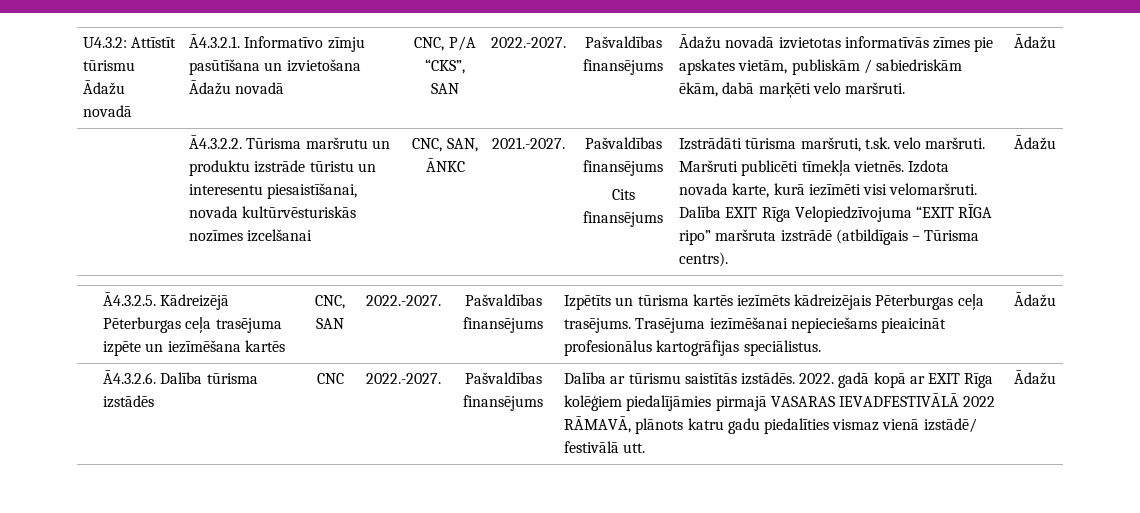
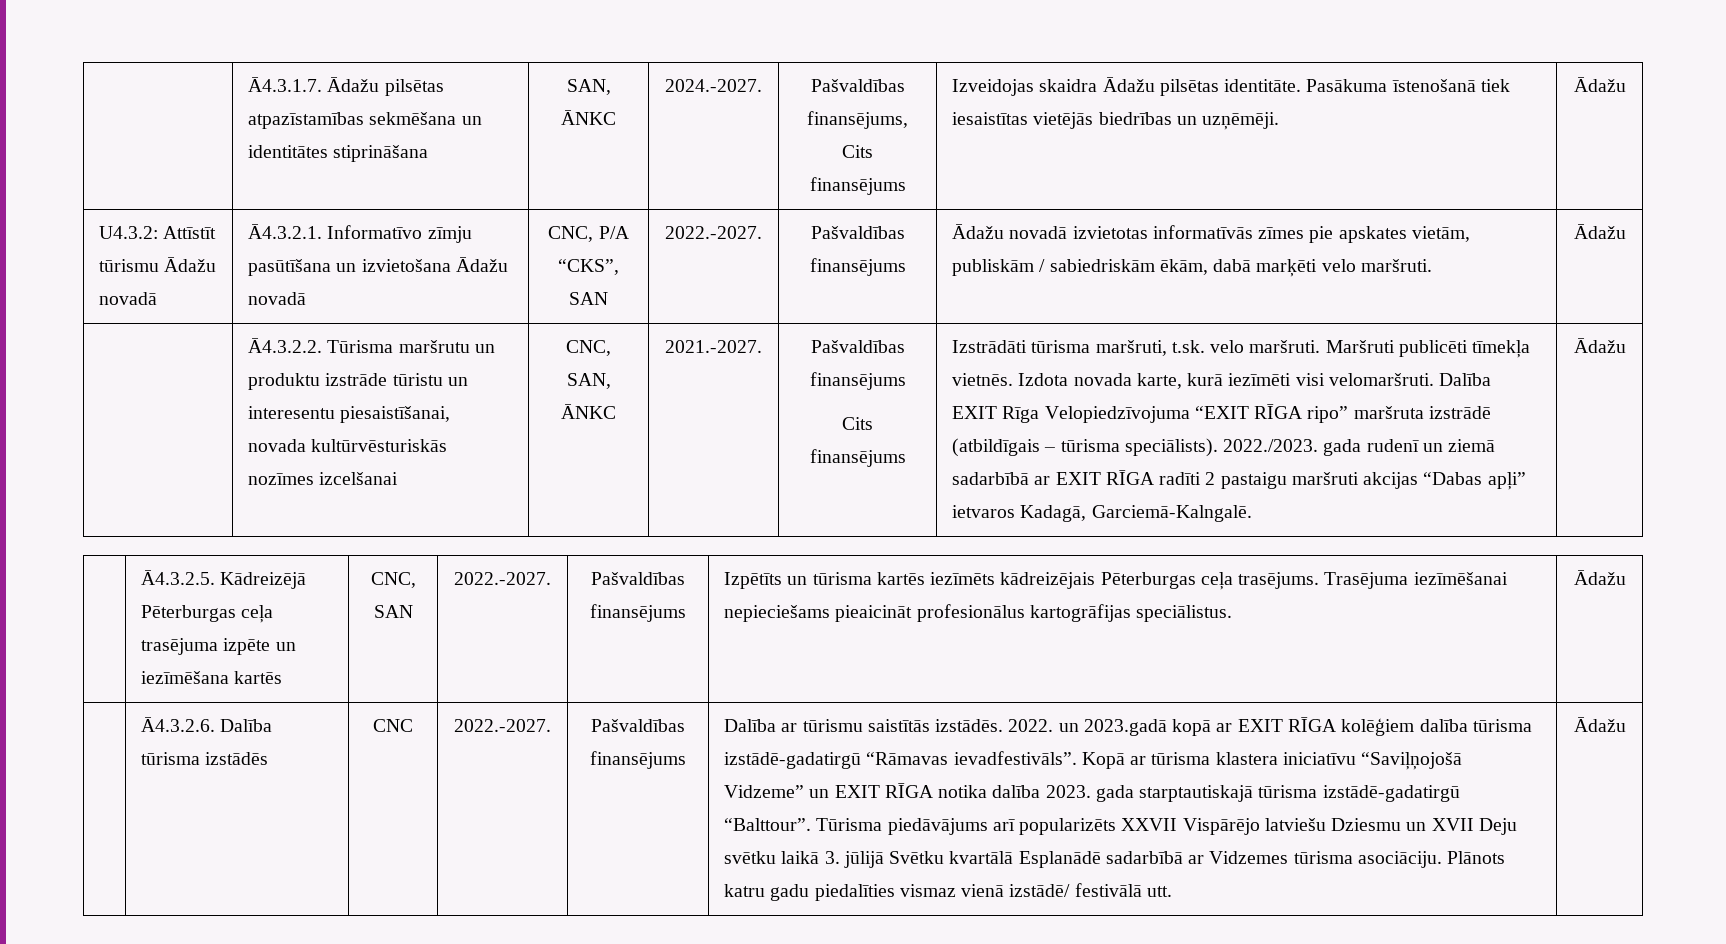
+ | Ā4.3.1.7. Ādažu pilsētas atpazīstamības sekmēšana un identitātes stiprināšana | SAN, ĀNKC | 2024.-2027. | Pašvaldības finansējums, Cits finansējums | Izveidojas skaidra Ādažu pilsētas identitāte. Pasākuma īstenošanā tiek iesaistītas vietējās biedrības un uzņēmēji. | Ādažu
- Dalība EXIT Rīga Velopiedzīvojuma “EXIT RĪGA ripo” maršruta izstrādē (atbildīgais – Tūrisma centrs).
+ Dalība EXIT Rīga Velopiedzīvojuma “EXIT RĪGA ripo” maršruta izstrādē (atbildīgais – tūrisma speciālists). 2022./2023. gada rudenī un ziemā sadarbībā ar EXIT RĪGA radīti 2 pastaigu maršruti akcijas “Dabas apļi” ietvaros Kadagā, Garciemā-Kalngalē.
- 2022. gadā kopā ar EXIT Rīga kolēģiem piedalījāmies pirmajā VASARAS IEVADFESTIVĀLĀ 2022 RĀMAVĀ, plānots katru gadu piedalīties vismaz vienā izstādē/ festivālā utt.
+ 2022. un 2023.gadā kopā ar EXIT RĪGA kolēģiem dalība tūrisma izstādē-gadatirgū “Rāmavas ievadfestivāls”. Kopā ar tūrisma klastera iniciatīvu “Saviļņojošā Vidzeme” un EXIT RĪGA notika dalība 2023. gada starptautiskajā tūrisma izstādē-gadatirgū “Balttour”. Tūrisma piedāvājums arī popularizēts XXVII Vispārējo latviešu Dziesmu un XVII Deju svētku laikā 3. jūlijā Svētku kvartālā Esplanādē sadarbībā ar Vidzemes tūrisma asociāciju. Plānots katru gadu piedalīties vismaz vienā izstādē/ festivālā utt.

